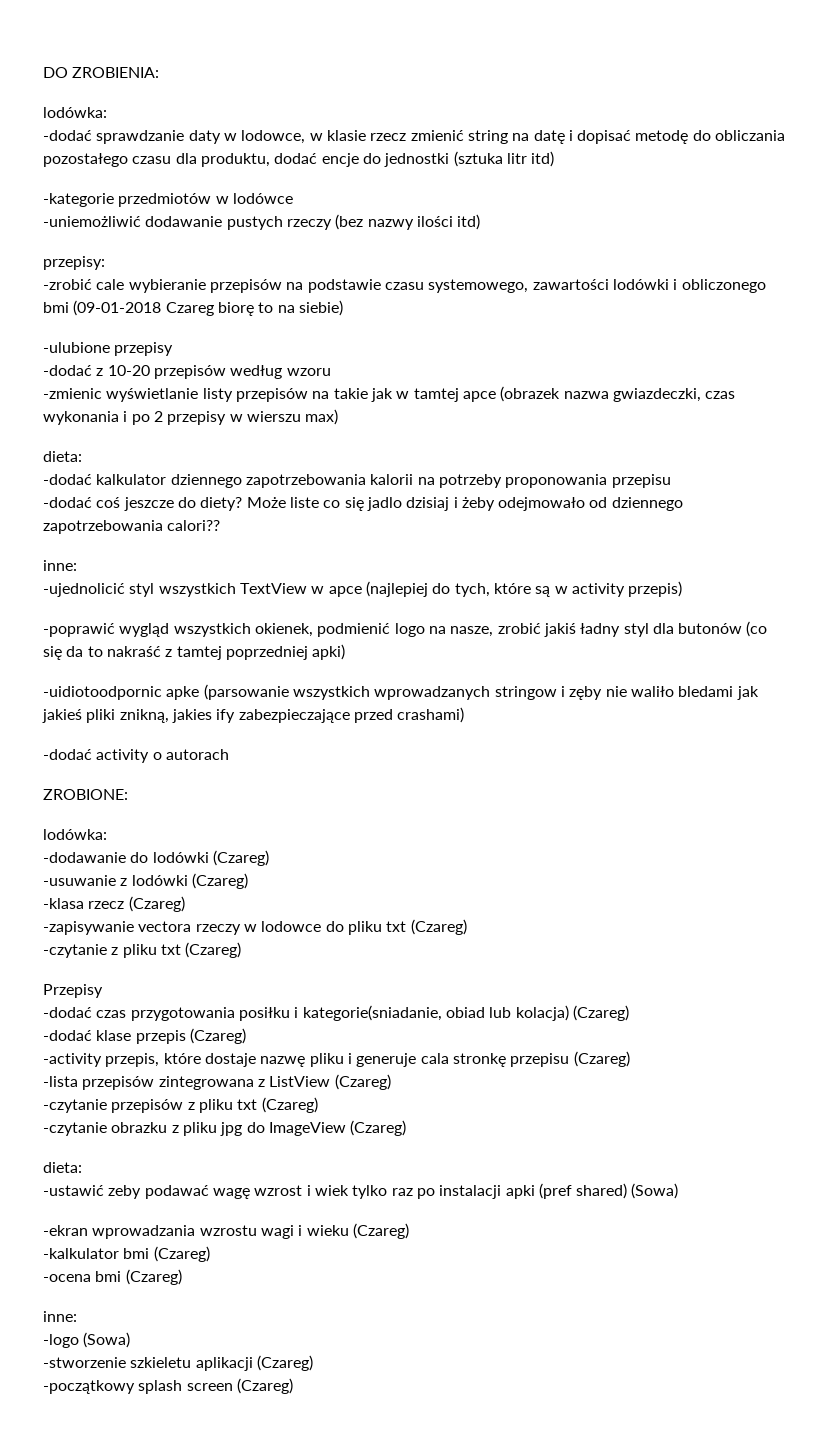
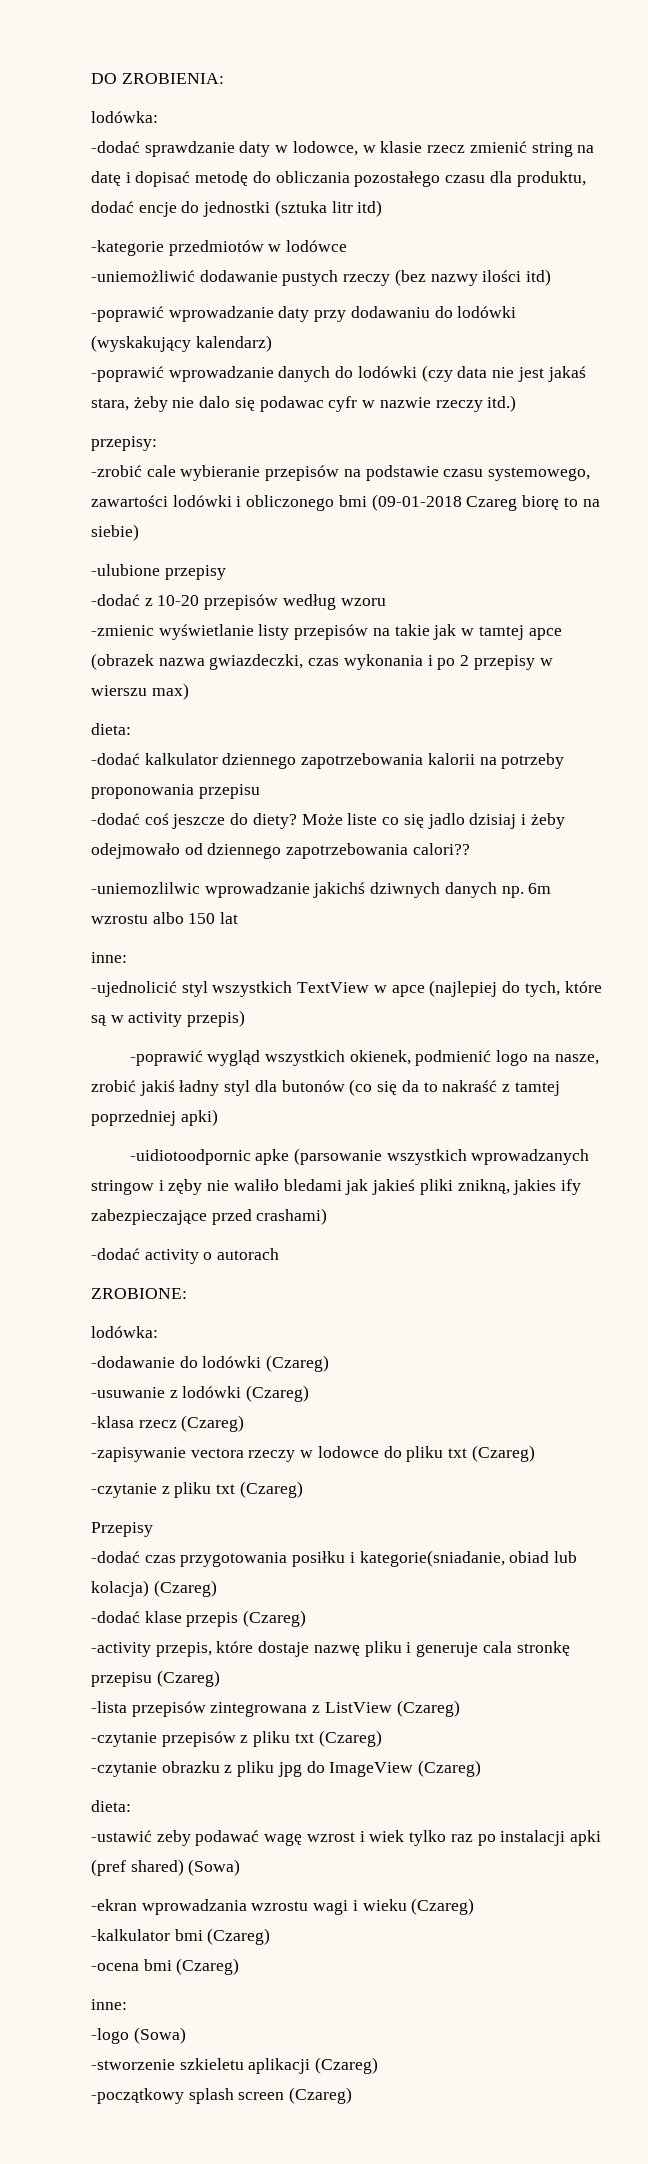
+ -poprawić wprowadzanie daty przy dodawaniu do lodówki (wyskakujący kalendarz)
+ -poprawić wprowadzanie danych do lodówki (czy data nie jest jakaś stara, żeby nie dalo się podawac cyfr w nazwie rzeczy itd.)
+ -uniemozlilwic wprowadzanie jakichś dziwnych danych np. 6m wzrostu albo 150 lat

